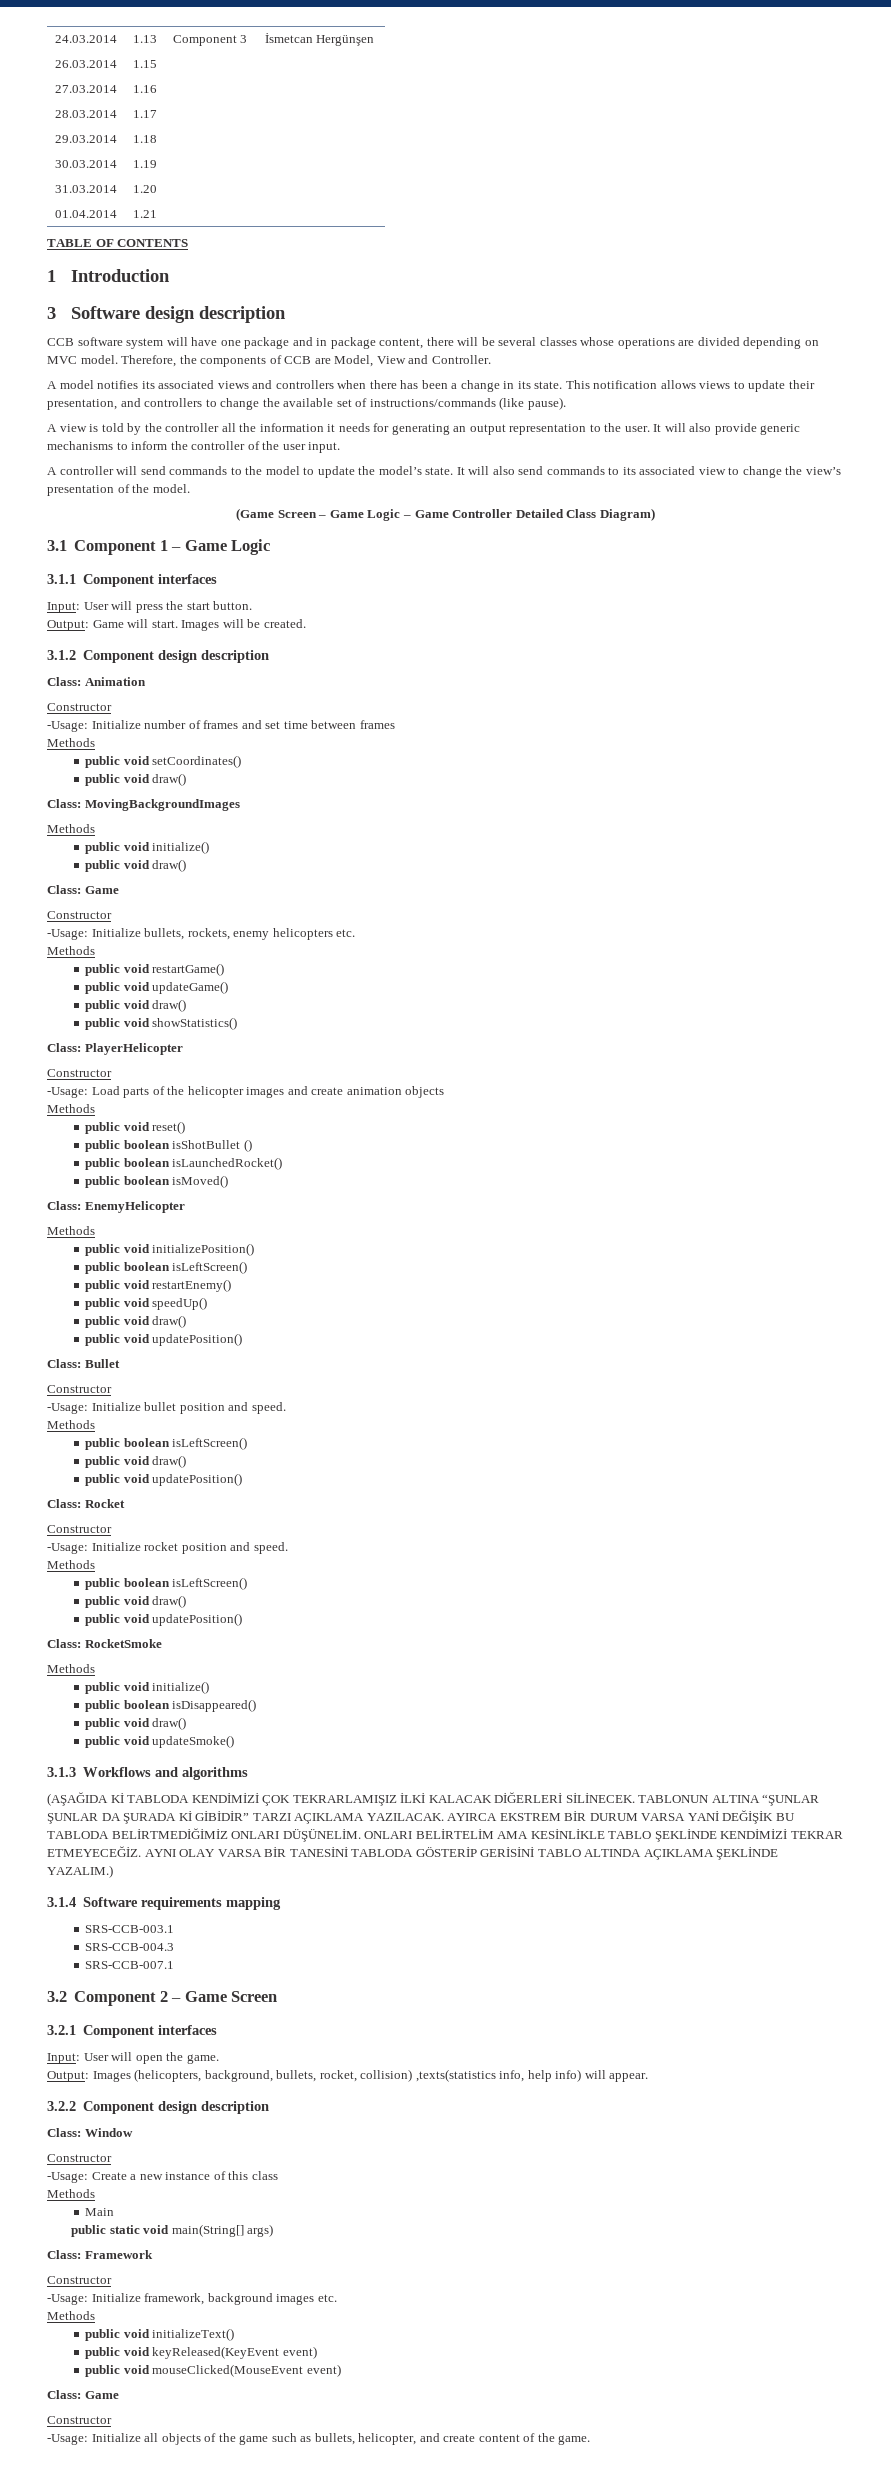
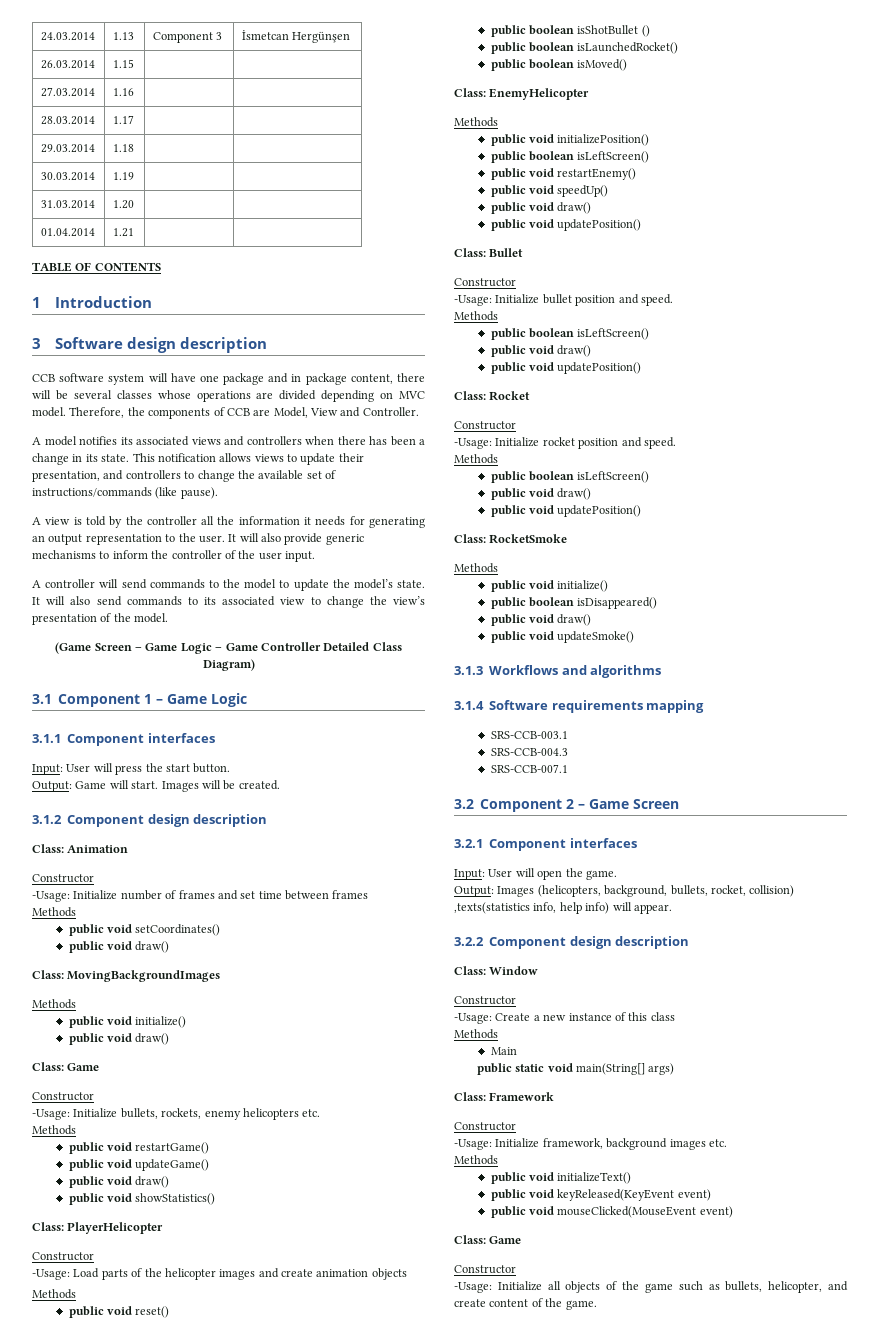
- (AŞAĞIDA Kİ TABLODA KENDİMİZİ ÇOK TEKRARLAMIŞIZ İLKİ KALACAK DİĞERLERİ SİLİNECEK. TABLONUN ALTINA “ŞUNLAR ŞUNLAR DA ŞURADA Kİ GİBİDİR” TARZI AÇIKLAMA YAZILACAK. AYIRCA EKSTREM BİR DURUM VARSA YANİ DEĞİŞİK BU TABLODA BELİRTMEDİĞİMİZ ONLARI DÜŞÜNELİM. ONLARI BELİRTELİM AMA KESİNLİKLE TABLO ŞEKLİNDE KENDİMİZİ TEKRAR ETMEYECEĞİZ. AYNI OLAY VARSA BİR TANESİNİ TABLODA GÖSTERİP GERİSİNİ TABLO ALTINDA AÇIKLAMA ŞEKLİNDE YAZALIM.)

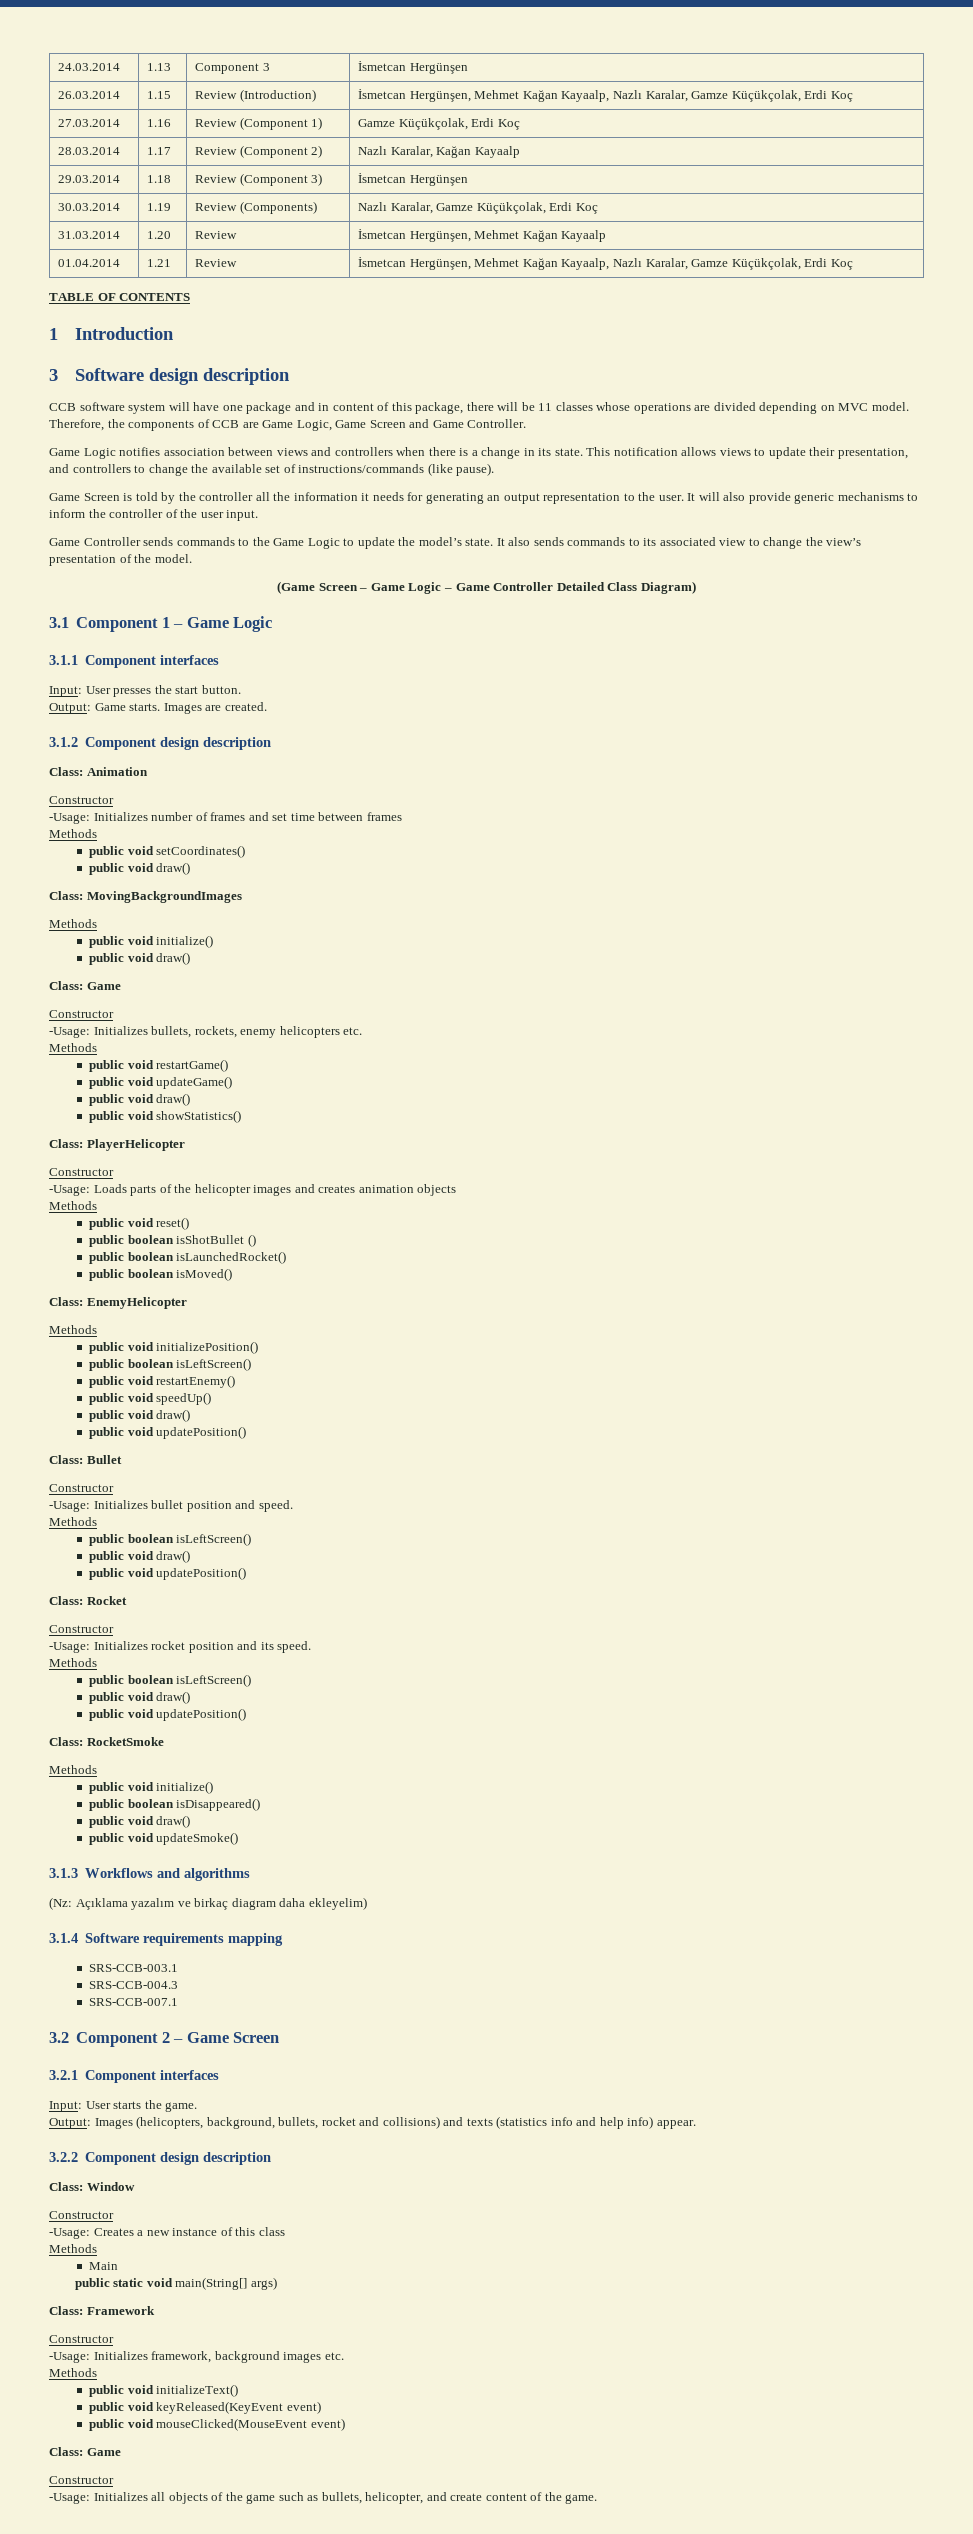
- 26.03.2014 | 1.15 | |
- 27.03.2014 | 1.16 | |
- 28.03.2014 | 1.17 | |
- 29.03.2014 | 1.18 | |
- 30.03.2014 | 1.19 | |
- 31.03.2014 | 1.20 | |
- 01.04.2014 | 1.21 | |
+ 26.03.2014 | 1.15 | Review (Introduction) | İsmetcan Hergünşen, Mehmet Kağan Kayaalp, Nazlı Karalar, Gamze Küçükçolak, Erdi Koç
+ 27.03.2014 | 1.16 | Review (Component 1) | Gamze Küçükçolak, Erdi Koç
+ 28.03.2014 | 1.17 | Review (Component 2) | Nazlı Karalar, Kağan Kayaalp
+ 29.03.2014 | 1.18 | Review (Component 3) | İsmetcan Hergünşen
+ 30.03.2014 | 1.19 | Review (Components) | Nazlı Karalar, Gamze Küçükçolak, Erdi Koç
+ 31.03.2014 | 1.20 | Review | İsmetcan Hergünşen, Mehmet Kağan Kayaalp
+ 01.04.2014 | 1.21 | Review | İsmetcan Hergünşen, Mehmet Kağan Kayaalp, Nazlı Karalar, Gamze Küçükçolak, Erdi Koç
- CCB software system will have one package and in package content, there will be several classes whose operations are divided depending on MVC model.
+ CCB software system will have one package and in content of this package, there will be 11 classes whose operations are divided depending on MVC model.
- Therefore, the components of CCB are Model, View and Controller.
- A model notifies its associated views and controllers when there has been a change in its state.
+ Therefore, the components of CCB are Game Logic, Game Screen and Game Controller.
+ Game Logic notifies association between views and controllers when there is a change in its state.
- A view is told by the controller all the information it needs for generating an output representation to the user.
+ Game Screen is told by the controller all the information it needs for generating an output representation to the user.
- A controller will send commands to the model to update the model’s state.
+ Game Controller sends commands to the Game Logic to update the model’s state.
- It will also send commands to its associated view to change the view’s presentation of the model.
+ It also sends commands to its associated view to change the view’s presentation of the model.
- Input: User will press the start button.
+ Input: User presses the start button.
- Output: Game will start. Images will be created.
+ Output: Game starts. Images are created.
- -Usage: Initialize number of frames and set time between frames
+ -Usage: Initializes number of frames and set time between frames
- -Usage: Initialize bullets, rockets, enemy helicopters etc.
+ -Usage: Initializes bullets, rockets, enemy helicopters etc.
- -Usage: Load parts of the helicopter images and create animation objects
+ -Usage: Loads parts of the helicopter images and creates animation objects
- -Usage: Initialize bullet position and speed.
+ -Usage: Initializes bullet position and speed.
- -Usage: Initialize rocket position and speed.
+ -Usage: Initializes rocket position and its speed.
+ (Nz: Açıklama yazalım ve birkaç diagram daha ekleyelim)
- Input: User will open the game.
+ Input: User starts the game.
- Output: Images (helicopters, background, bullets, rocket, collision) ,texts(statistics info, help info) will appear.
+ Output: Images (helicopters, background, bullets, rocket and collisions) and texts (statistics info and help info) appear.
- -Usage: Create a new instance of this class
+ -Usage: Creates a new instance of this class
- -Usage: Initialize framework, background images etc.
+ -Usage: Initializes framework, background images etc.
- -Usage: Initialize all objects of the game such as bullets, helicopter, and create content of the game.
+ -Usage: Initializes all objects of the game such as bullets, helicopter, and create content of the game.

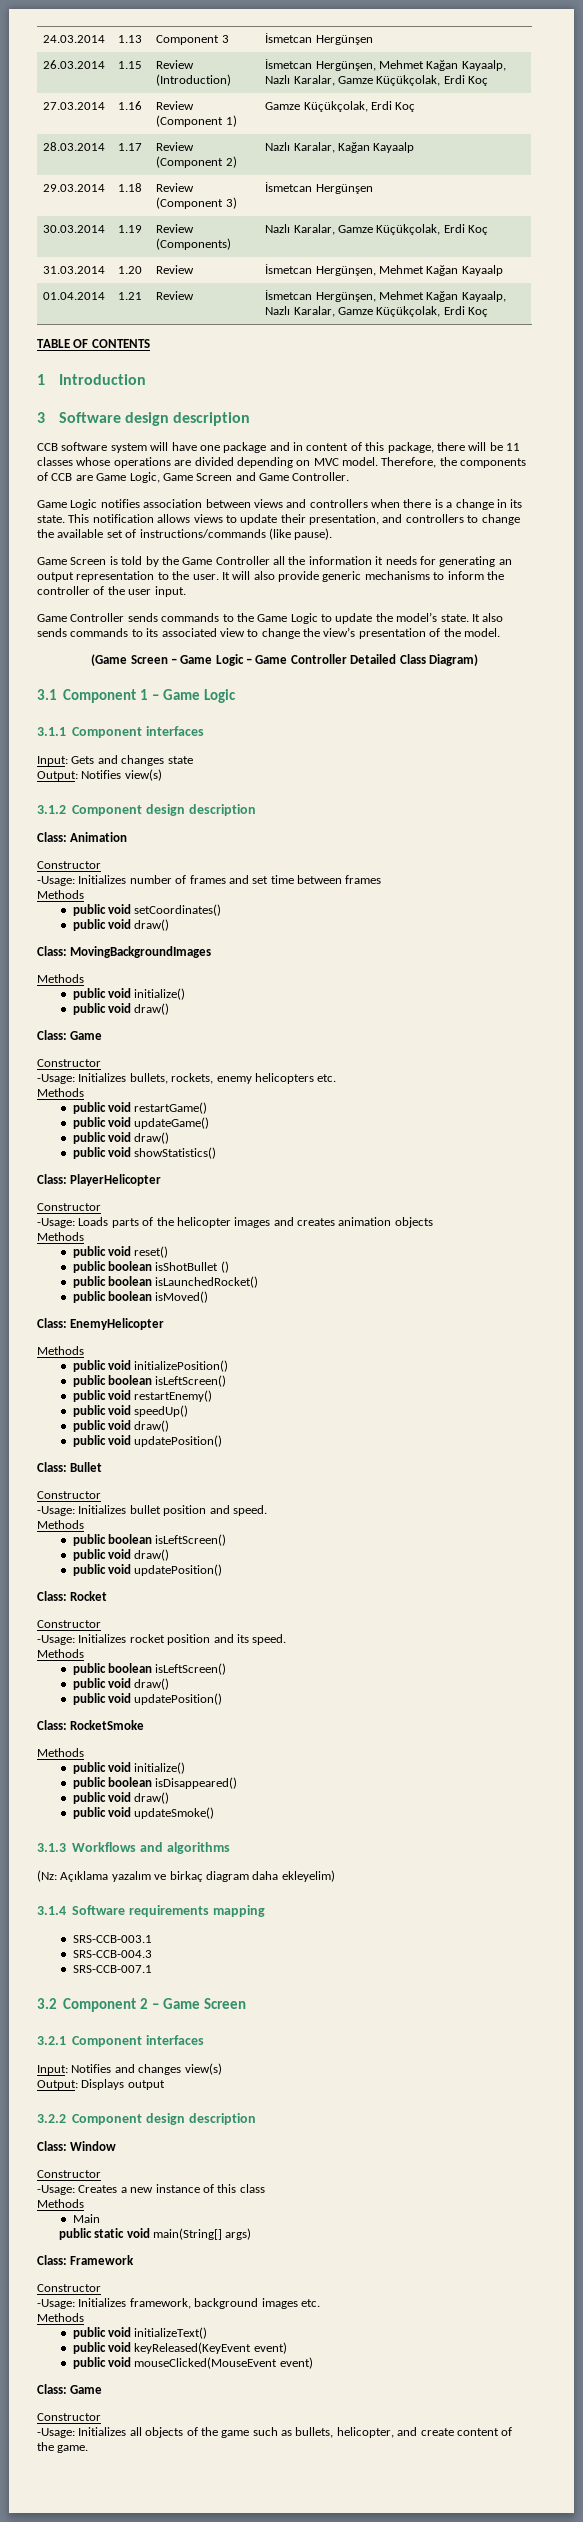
- Game Screen is told by the controller all the information it needs for generating an output representation to the user.
+ Game Screen is told by the Game Controller all the information it needs for generating an output representation to the user.
- Input: User presses the start button.
- Output: Game starts. Images are created.
+ Input: Gets and changes state
+ Output: Notifies view(s)
- Input: User starts the game.
- Output: Images (helicopters, background, bullets, rocket and collisions) and texts (statistics info and help info) appear.
+ Input: Notifies and changes view(s)
+ Output: Displays output

